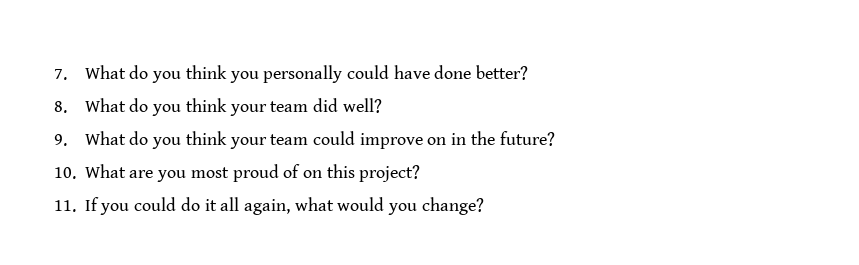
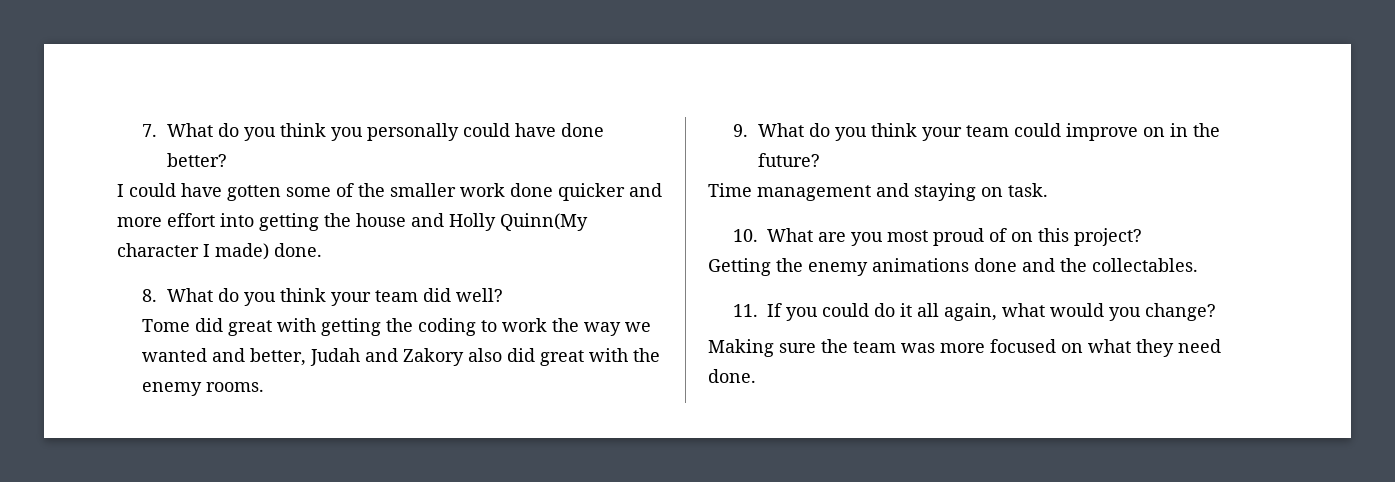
+ I could have gotten some of the smaller work done quicker and more effort into getting the house and Holly Quinn(My character I made) done.
+ Tome did great with getting the coding to work the way we wanted and better, Judah and Zakory also did great with the enemy rooms.
+ Time management and staying on task.
+ Getting the enemy animations done and the collectables.
+ Making sure the team was more focused on what they need done.

